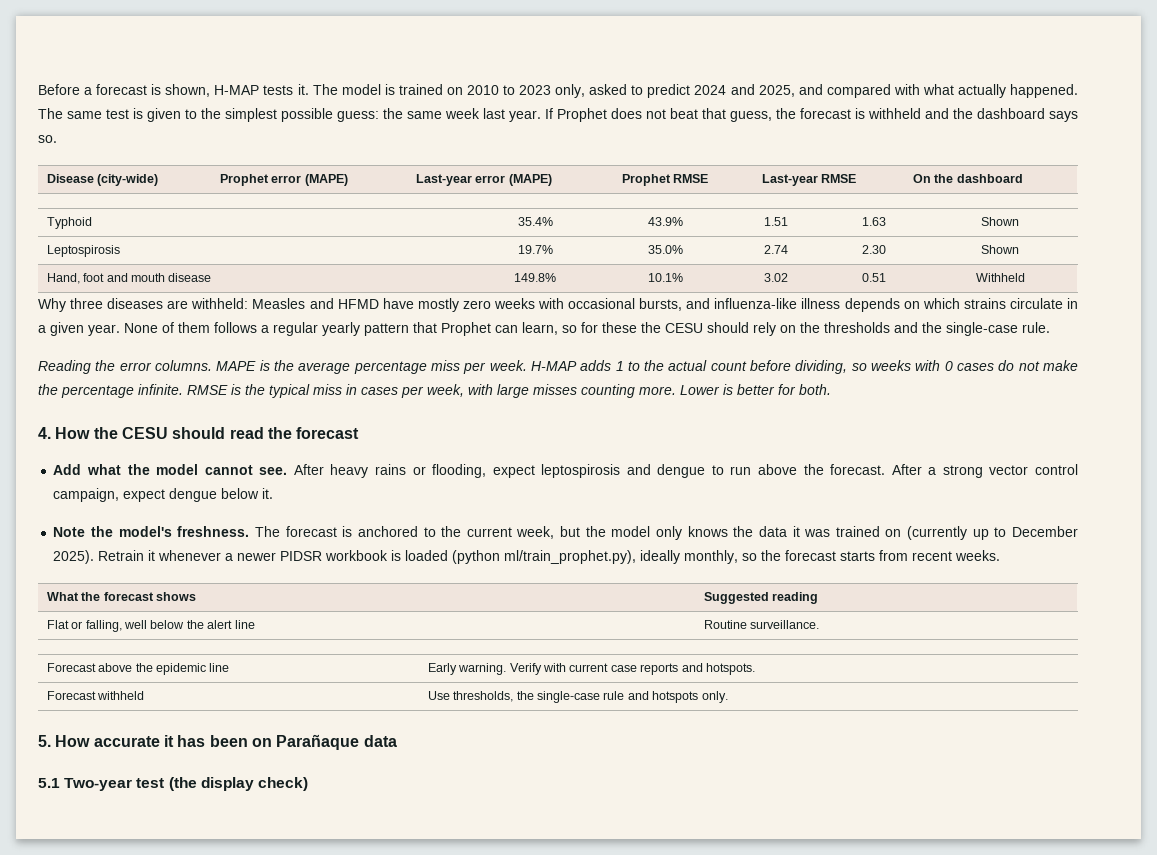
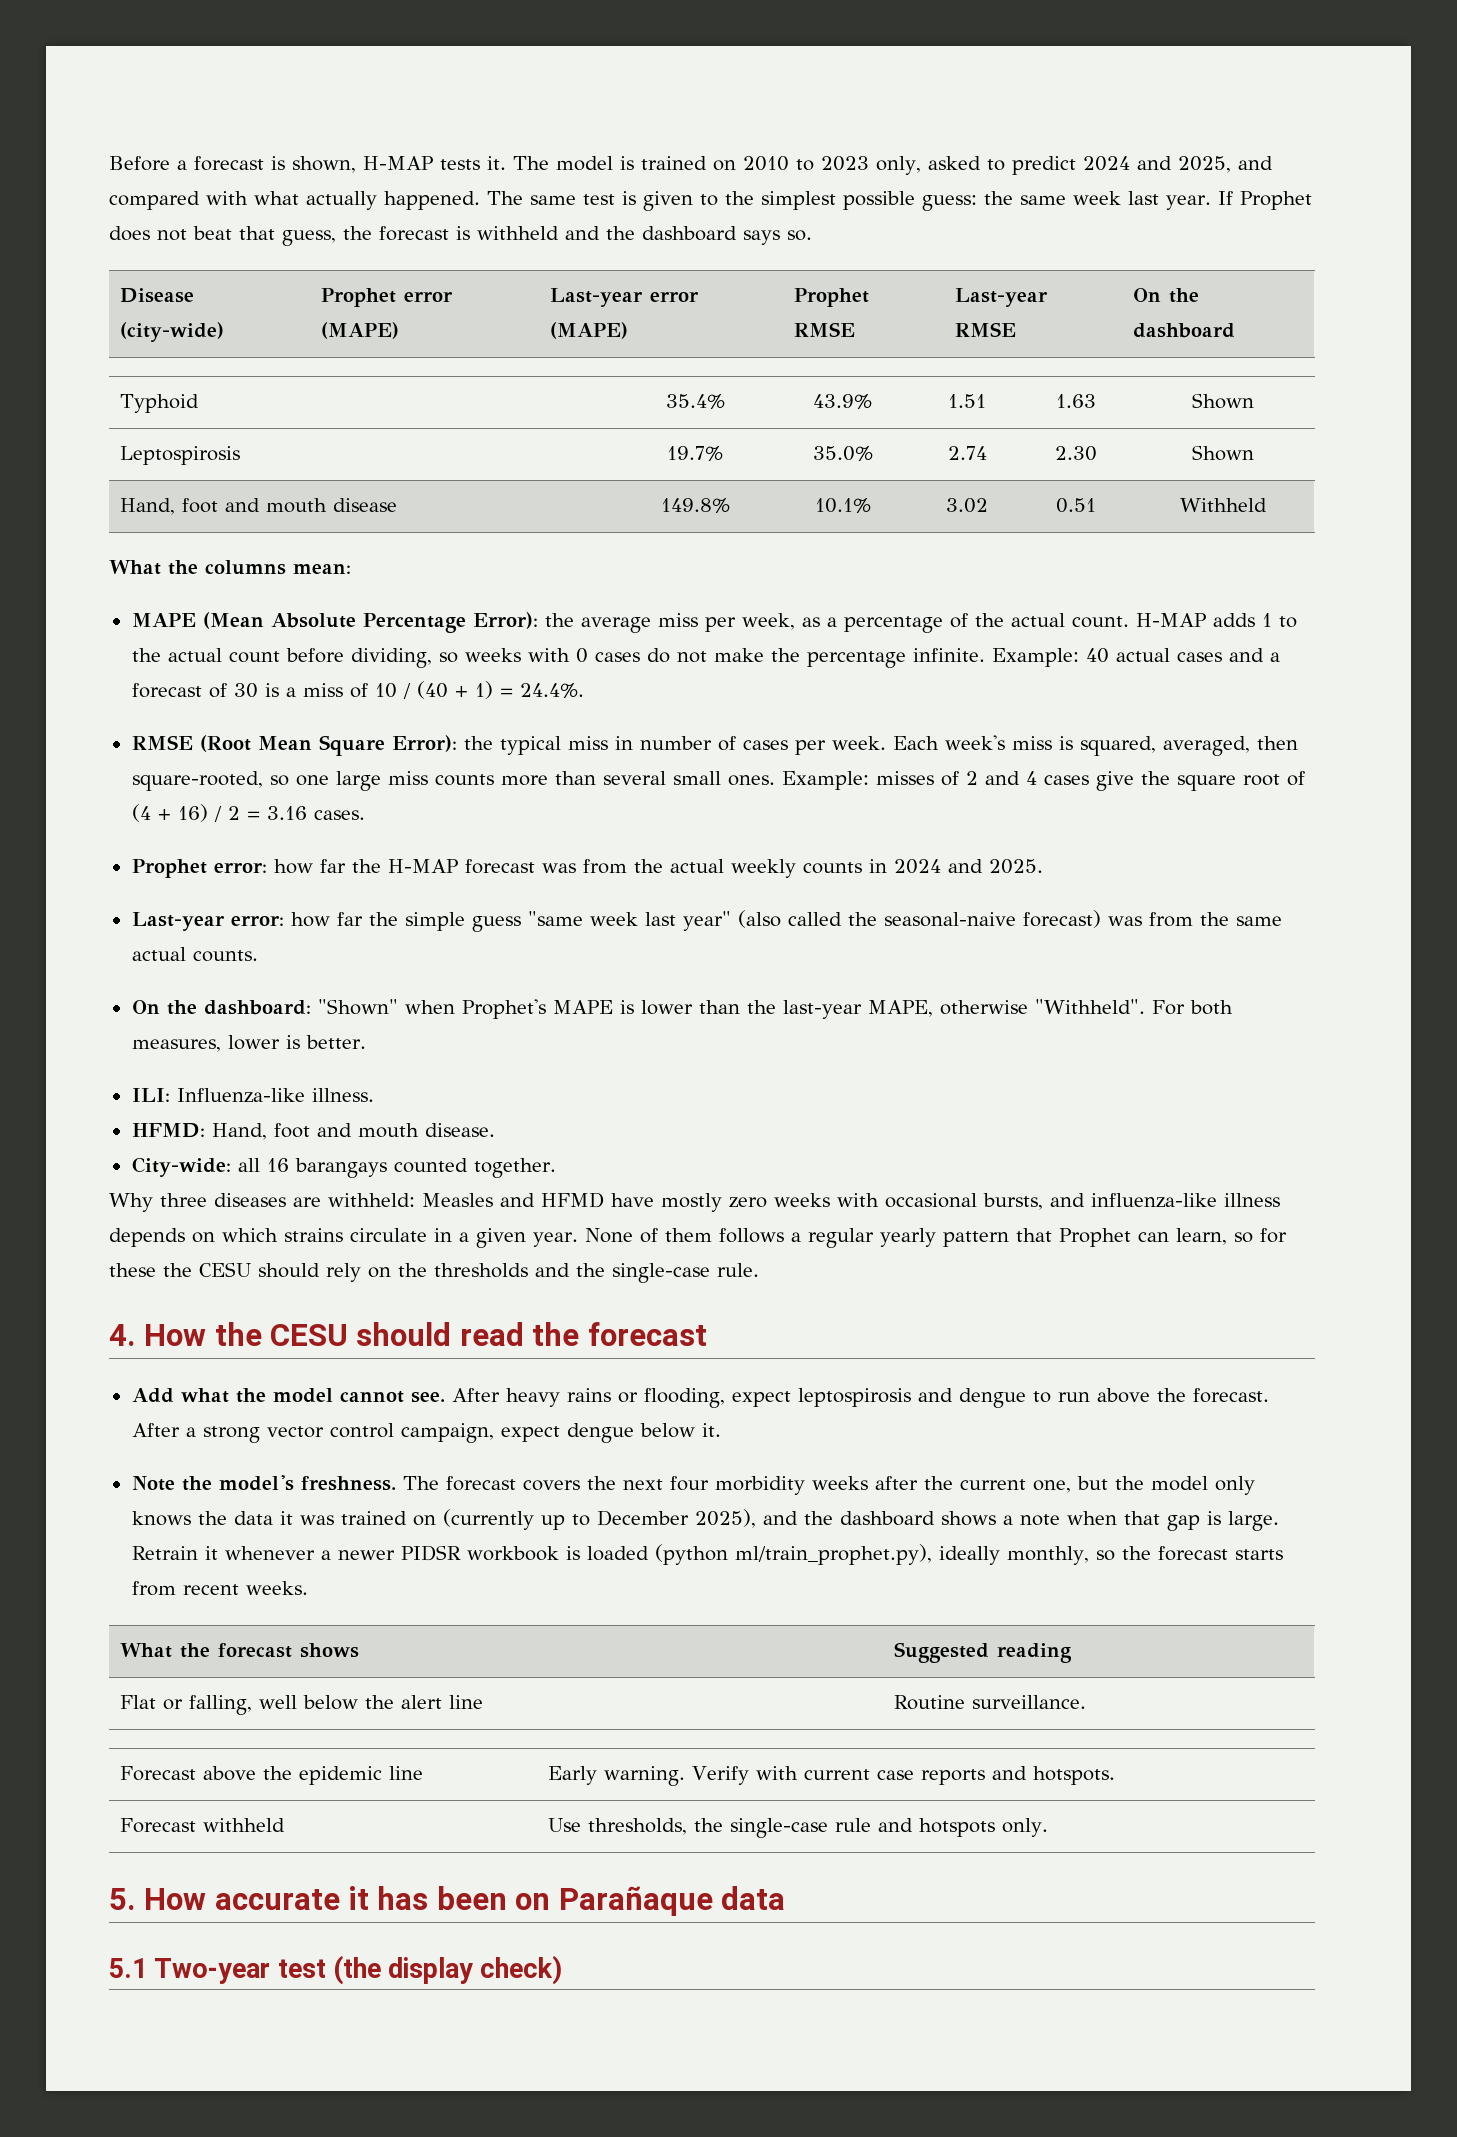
+ What the columns mean:
+ MAPE (Mean Absolute Percentage Error): the average miss per week, as a percentage of the actual count. H-MAP adds 1 to the actual count before dividing, so weeks with 0 cases do not make the percentage infinite. Example: 40 actual cases and a forecast of 30 is a miss of 10 / (40 + 1) = 24.4%.
+ RMSE (Root Mean Square Error): the typical miss in number of cases per week. Each week's miss is squared, averaged, then square-rooted, so one large miss counts more than several small ones. Example: misses of 2 and 4 cases give the square root of (4 + 16) / 2 = 3.16 cases.
+ Prophet error: how far the H-MAP forecast was from the actual weekly counts in 2024 and 2025.
+ Last-year error: how far the simple guess "same week last year" (also called the seasonal-naive forecast) was from the same actual counts.
+ On the dashboard: "Shown" when Prophet's MAPE is lower than the last-year MAPE, otherwise "Withheld". For both measures, lower is better.
+ ILI: Influenza-like illness.
+ HFMD: Hand, foot and mouth disease.
+ City-wide: all 16 barangays counted together.
- Reading the error columns. MAPE is the average percentage miss per week. H-MAP adds 1 to the actual count before dividing, so weeks with 0 cases do not make the percentage infinite. RMSE is the typical miss in cases per week, with large misses counting more. Lower is better for both.
- The forecast is anchored to the current week, but the model only knows the data it was trained on (currently up to December 2025).
+ The forecast covers the next four morbidity weeks after the current one, but the model only knows the data it was trained on (currently up to December 2025), and the dashboard shows a note when that gap is large.

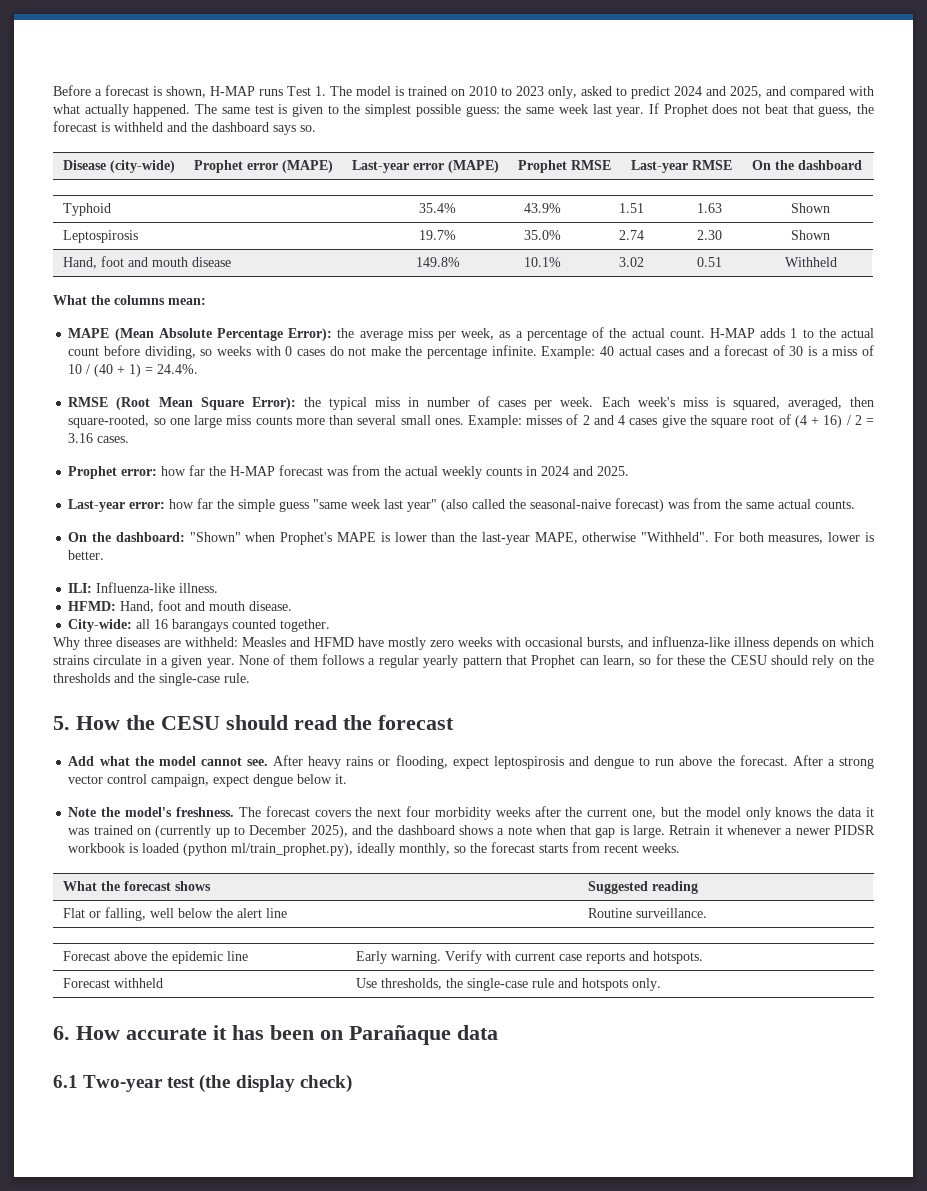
- Before a forecast is shown, H-MAP tests it. The model is trained on 2010 to 2023 only, asked to predict 2024 and 2025, and compared with what actually happened.
+ Before a forecast is shown, H-MAP runs Test 1. The model is trained on 2010 to 2023 only, asked to predict 2024 and 2025, and compared with what actually happened.
- 4. How the CESU should read the forecast
+ 5. How the CESU should read the forecast
- 5. How accurate it has been on Parañaque data
+ 6. How accurate it has been on Parañaque data
- 5.1 Two-year test (the display check)
+ 6.1 Two-year test (the display check)

